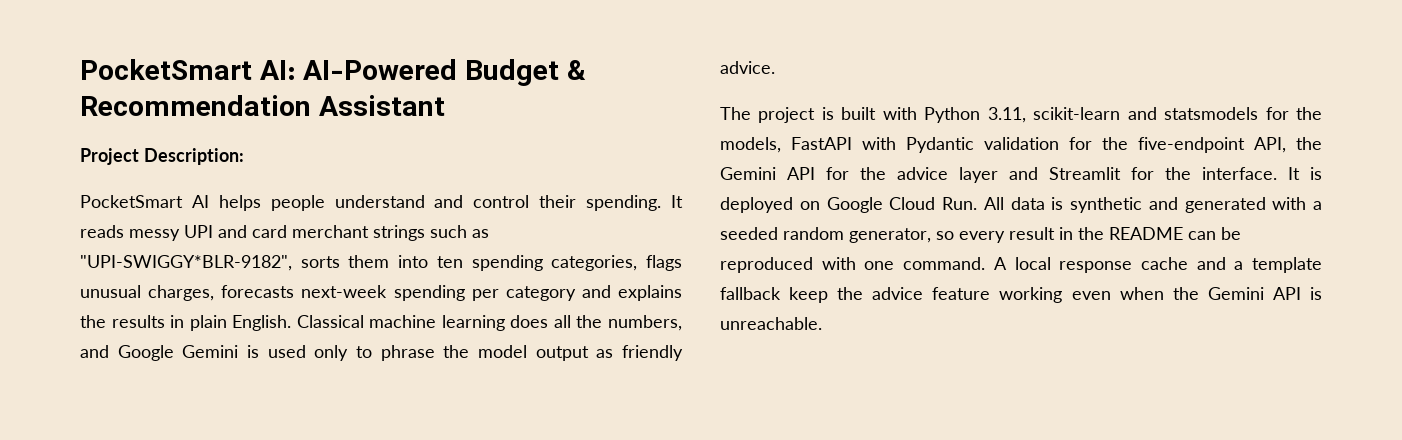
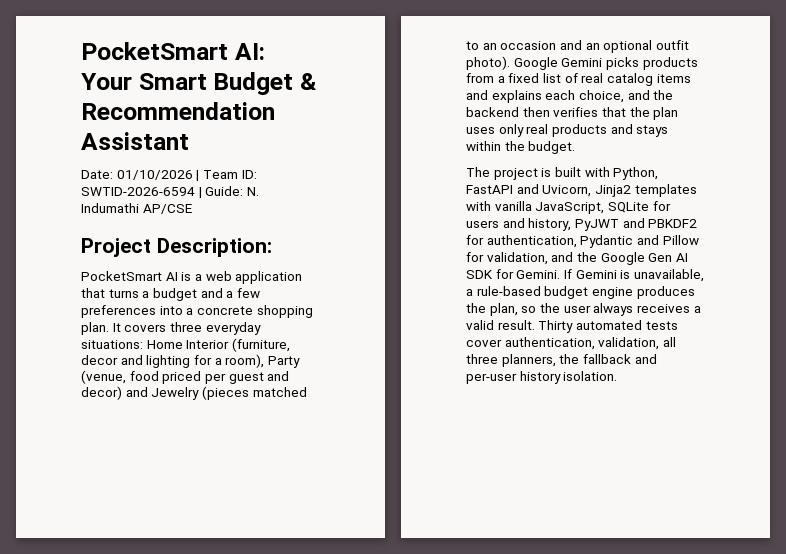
- PocketSmart AI: AI-Powered Budget & Recommendation Assistant
+ PocketSmart AI: Your Smart Budget & Recommendation Assistant
+ Date: 01/10/2026 | Team ID: SWTID-2026-6594 | Guide: N. Indumathi AP/CSE
  Project Description:
- PocketSmart AI helps people understand and control their spending. It reads messy UPI and card merchant strings such as "UPI-SWIGGY*BLR-9182", sorts them into ten spending categories, flags unusual charges, forecasts next-week spending per category and explains the results in plain English. Classical machine learning does all the numbers, and Google Gemini is used only to phrase the model output as friendly advice.
+ PocketSmart AI is a web application that turns a budget and a few preferences into a concrete shopping plan. It covers three everyday situations: Home Interior (furniture, decor and lighting for a room), Party (venue, food priced per guest and decor) and Jewelry (pieces matched to an occasion and an optional outfit photo). Google Gemini picks products from a fixed list of real catalog items and explains each choice, and the backend then verifies that the plan uses only real products and stays within the budget.
- The project is built with Python 3.11, scikit-learn and statsmodels for the models, FastAPI with Pydantic validation for the five-endpoint API, the Gemini API for the advice layer and Streamlit for the interface. It is deployed on Google Cloud Run. All data is synthetic and generated with a seeded random generator, so every result in the README can be reproduced with one command. A local response cache and a template fallback keep the advice feature working even when the Gemini API is unreachable.
+ The project is built with Python, FastAPI and Uvicorn, Jinja2 templates with vanilla JavaScript, SQLite for users and history, PyJWT and PBKDF2 for authentication, Pydantic and Pillow for validation, and the Google Gen AI SDK for Gemini. If Gemini is unavailable, a rule-based budget engine produces the plan, so the user always receives a valid result. Thirty automated tests cover authentication, validation, all three planners, the fallback and per-user history isolation.

